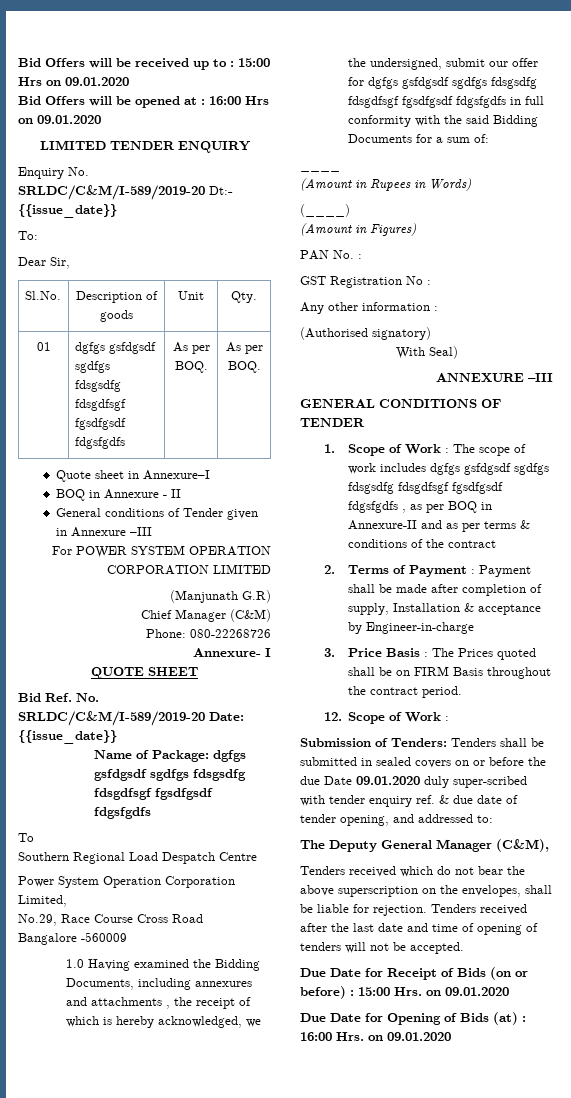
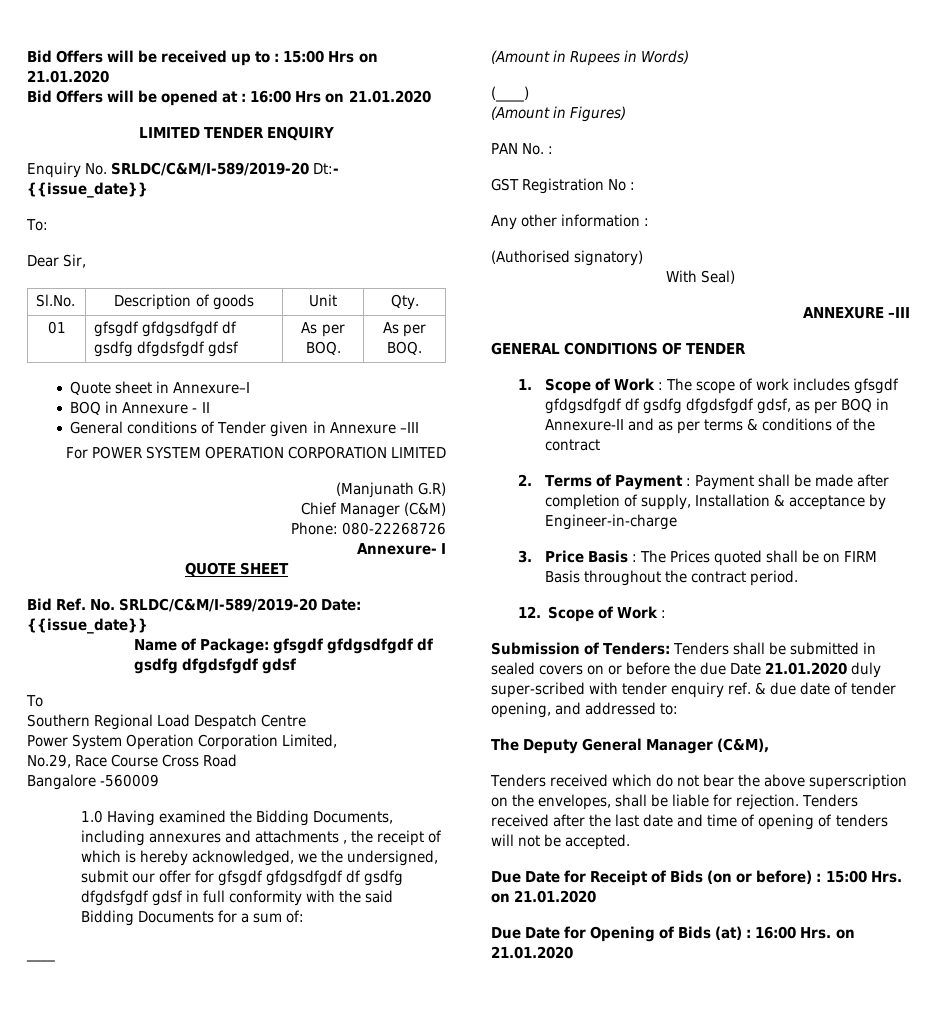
- Bid Offers will be received up to : 15:00 Hrs on 09.01.2020
+ Bid Offers will be received up to : 15:00 Hrs on 21.01.2020
- Bid Offers will be opened at : 16:00 Hrs on 09.01.2020
+ Bid Offers will be opened at : 16:00 Hrs on 21.01.2020
- 01 | dgfgs gsfdgsdf sgdfgs fdsgsdfg fdsgdfsgf fgsdfgsdf fdgsfgdfs | As per BOQ. | As per BOQ.
+ 01 | gfsgdf gfdgsdfgdf df gsdfg dfgdsfgdf gdsf | As per BOQ. | As per BOQ.
- Name of Package: dgfgs gsfdgsdf sgdfgs fdsgsdfg fdsgdfsgf fgsdfgsdf fdgsfgdfs
+ Name of Package: gfsgdf gfdgsdfgdf df gsdfg dfgdsfgdf gdsf
- 1.0 Having examined the Bidding Documents, including annexures and attachments , the receipt of which is hereby acknowledged, we the undersigned, submit our offer for dgfgs gsfdgsdf sgdfgs fdsgsdfg fdsgdfsgf fgsdfgsdf fdgsfgdfs in full conformity with the said Bidding Documents for a sum of:
+ 1.0 Having examined the Bidding Documents, including annexures and attachments , the receipt of which is hereby acknowledged, we the undersigned, submit our offer for gfsgdf gfdgsdfgdf df gsdfg dfgdsfgdf gdsf in full conformity with the said Bidding Documents for a sum of:
- 1. Scope of Work : The scope of work includes dgfgs gsfdgsdf sgdfgs fdsgsdfg fdsgdfsgf fgsdfgsdf fdgsfgdfs , as per BOQ in Annexure-II and as per terms & conditions of the contract
+ 1. Scope of Work : The scope of work includes gfsgdf gfdgsdfgdf df gsdfg dfgdsfgdf gdsf, as per BOQ in Annexure-II and as per terms & conditions of the contract
- Submission of Tenders: Tenders shall be submitted in sealed covers on or before the due Date 09.01.2020 duly super-scribed with tender enquiry ref. & due date of tender opening, and addressed to:
+ Submission of Tenders: Tenders shall be submitted in sealed covers on or before the due Date 21.01.2020 duly super-scribed with tender enquiry ref. & due date of tender opening, and addressed to:
- Due Date for Receipt of Bids (on or before) : 15:00 Hrs. on 09.01.2020
+ Due Date for Receipt of Bids (on or before) : 15:00 Hrs. on 21.01.2020
- Due Date for Opening of Bids (at) : 16:00 Hrs. on 09.01.2020
+ Due Date for Opening of Bids (at) : 16:00 Hrs. on 21.01.2020

